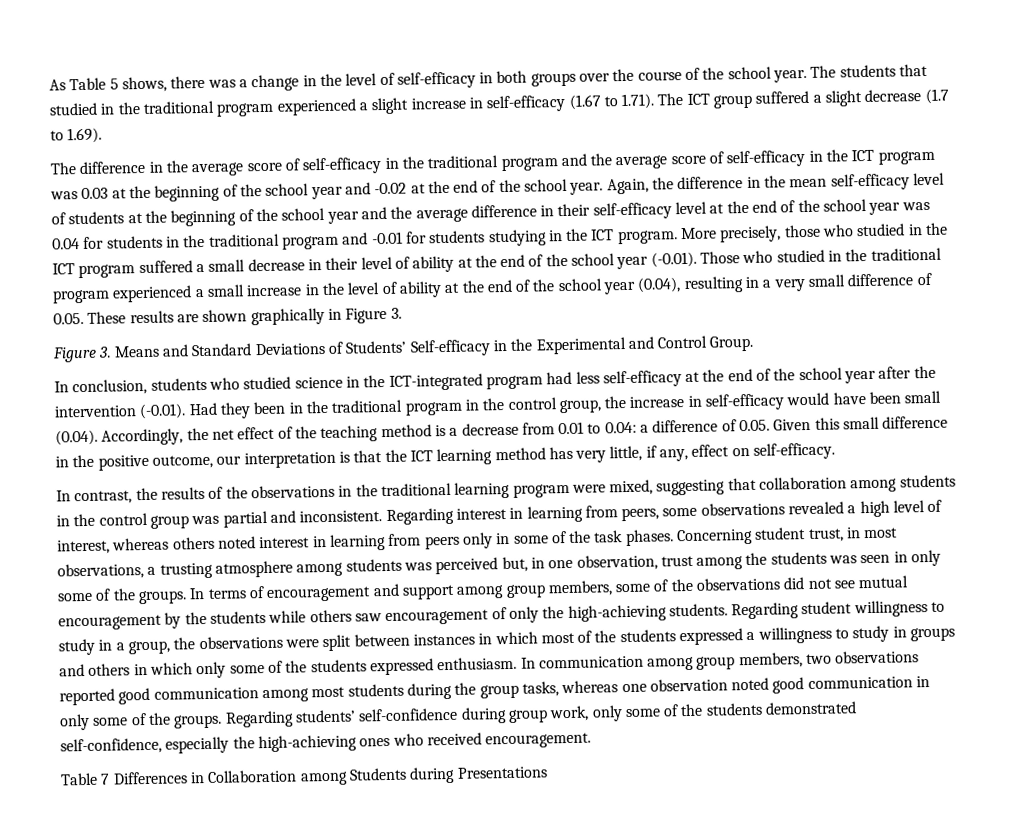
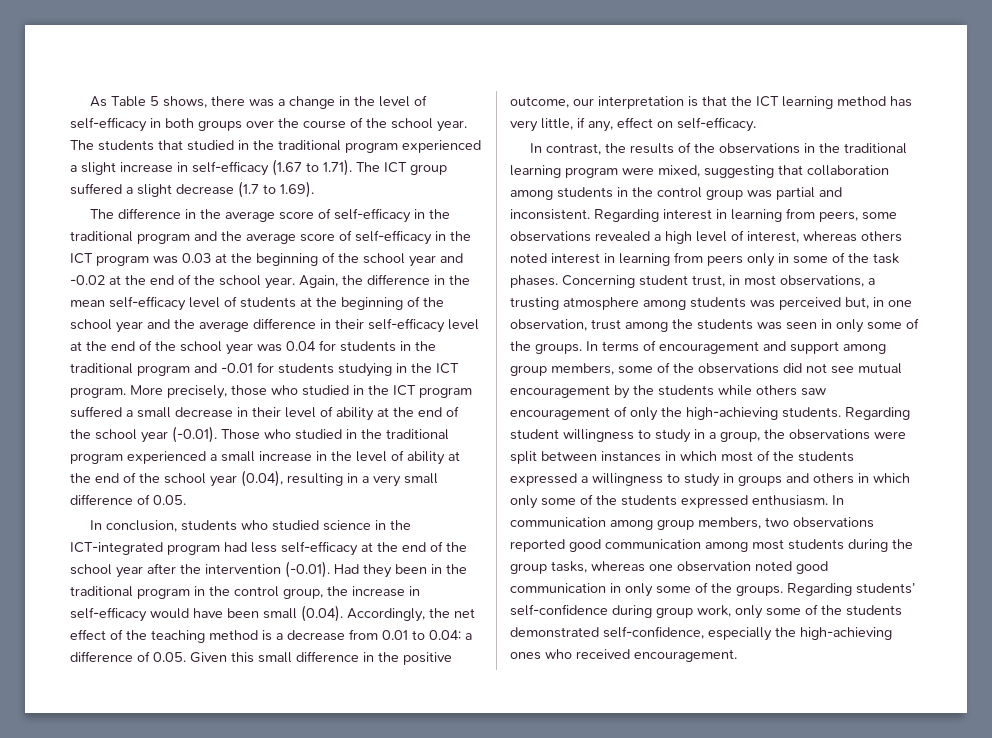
- More precisely, those who studied in the ICT program suffered a small decrease in their level of ability at the end of the school year (-0.01). Those who studied in the traditional program experienced a small increase in the level of ability at the end of the school year (0.04), resulting in a very small difference of 0.05. These results are shown graphically in Figure 3.
- Figure 3. Means and Standard Deviations of Students’ Self-efficacy in the Experimental and Control Group.
+ More precisely, those who studied in the ICT program suffered a small decrease in their level of ability at the end of the school year (-0.01). Those who studied in the traditional program experienced a small increase in the level of ability at the end of the school year (0.04), resulting in a very small difference of 0.05.
- Table 7 Differences in Collaboration among Students during Presentations

